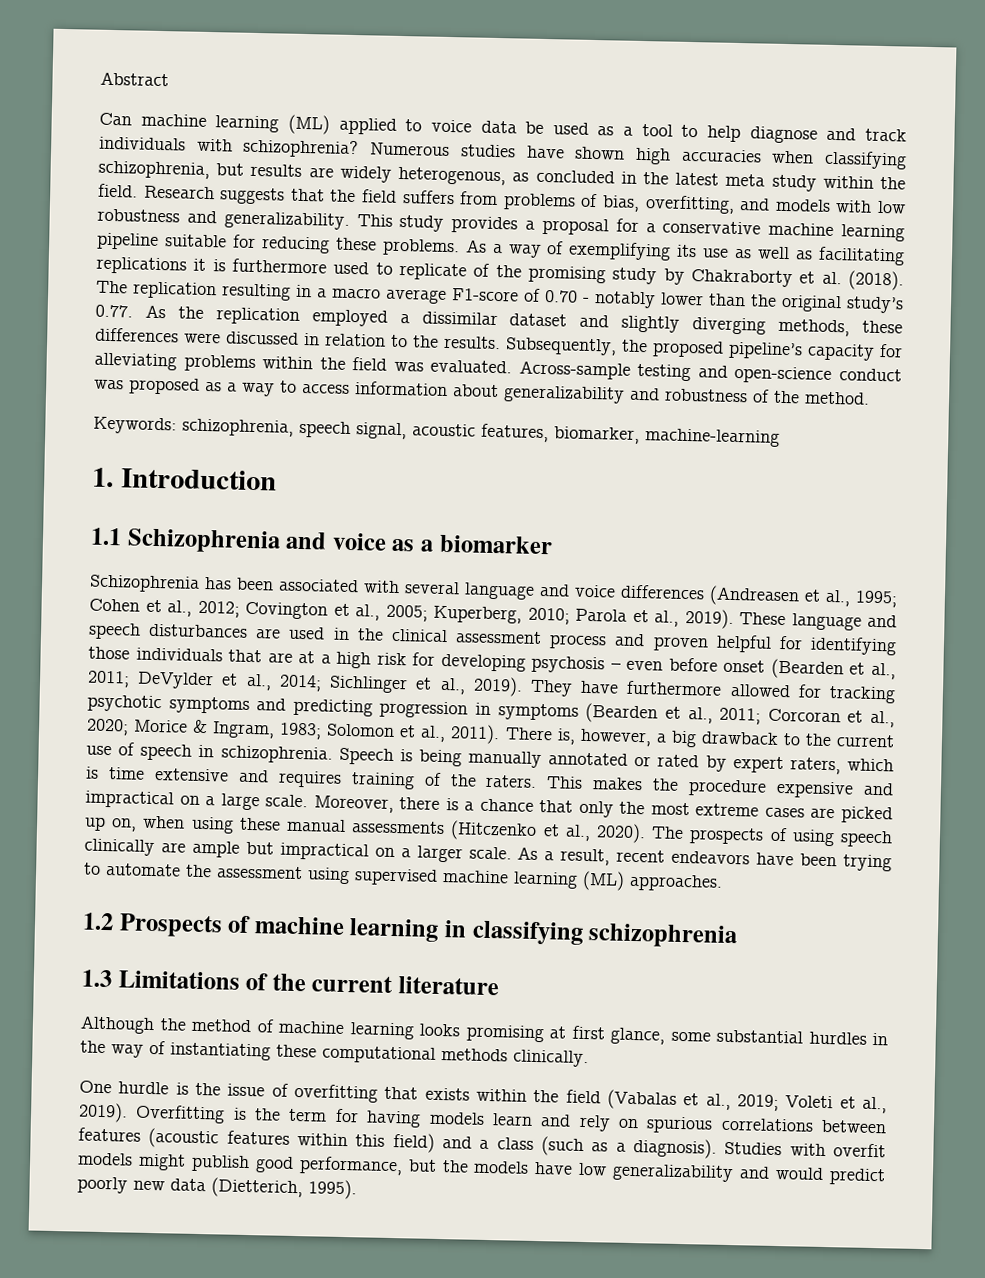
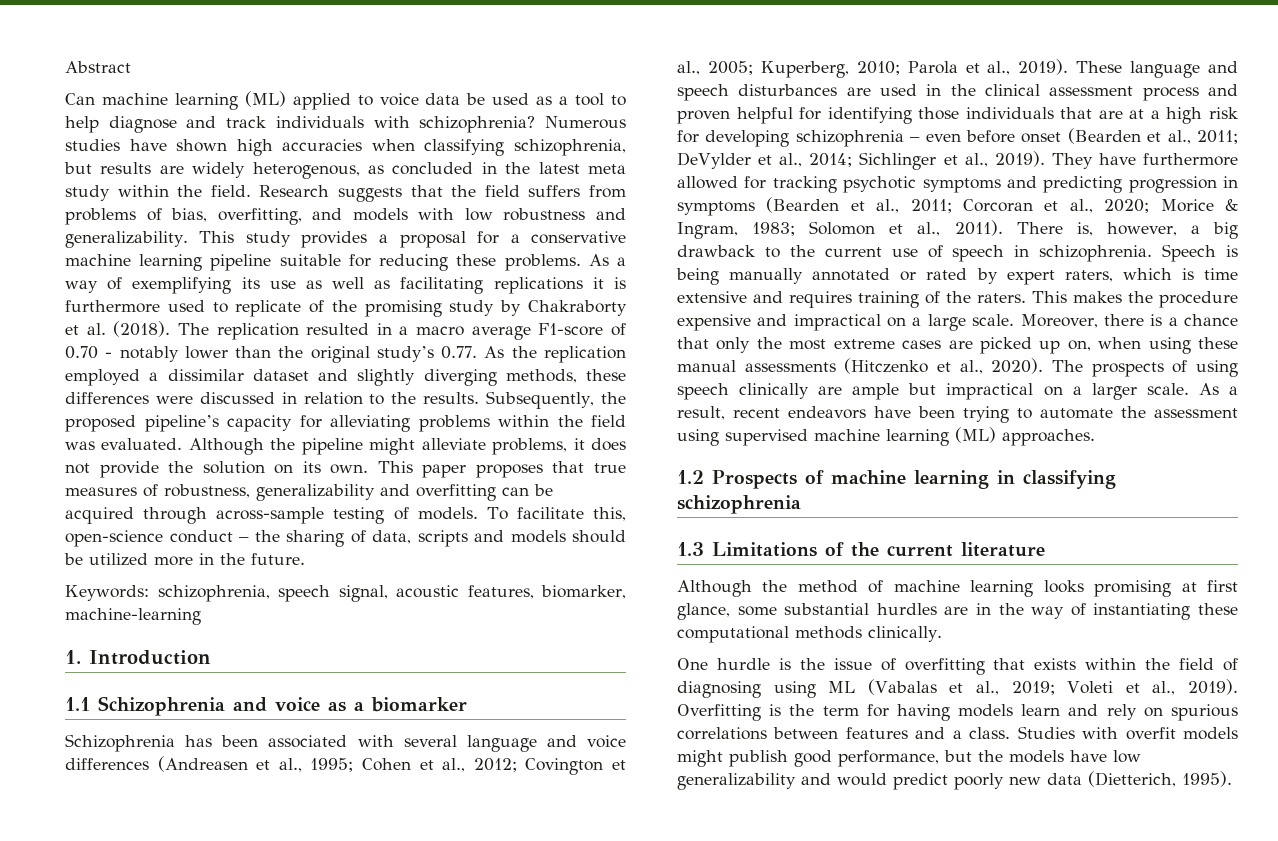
- The replication resulting in a macro average F1-score of 0.70 - notably lower than the original study’s 0.77. As the replication employed a dissimilar dataset and slightly diverging methods, these differences were discussed in relation to the results.
+ The replication resulted in a macro average F1-score of 0.70 - notably lower than the original study’s 0.77. As the replication employed a dissimilar dataset and slightly diverging methods, these differences were discussed in relation to the results.
- Across-sample testing and open-science conduct was proposed as a way to access information about generalizability and robustness of the method.
+ Although the pipeline might alleviate problems, it does not provide the solution on its own. This paper proposes that true measures of robustness, generalizability and overfitting can be acquired through across-sample testing of models. To facilitate this, open-science conduct – the sharing of data, scripts and models should be utilized more in the future.
- These language and speech disturbances are used in the clinical assessment process and proven helpful for identifying those individuals that are at a high risk for developing psychosis – even before onset (Bearden et al., 2011; DeVylder et al., 2014; Sichlinger et al., 2019).
+ These language and speech disturbances are used in the clinical assessment process and proven helpful for identifying those individuals that are at a high risk for developing schizophrenia – even before onset (Bearden et al., 2011; DeVylder et al., 2014; Sichlinger et al., 2019).
- Although the method of machine learning looks promising at first glance, some substantial hurdles in the way of instantiating these computational methods clinically.
+ Although the method of machine learning looks promising at first glance, some substantial hurdles are in the way of instantiating these computational methods clinically.
- One hurdle is the issue of overfitting that exists within the field (Vabalas et al., 2019; Voleti et al., 2019).
+ One hurdle is the issue of overfitting that exists within the field of diagnosing using ML (Vabalas et al., 2019; Voleti et al., 2019).
- Overfitting is the term for having models learn and rely on spurious correlations between features (acoustic features within this field) and a class (such as a diagnosis).
+ Overfitting is the term for having models learn and rely on spurious correlations between features and a class.

